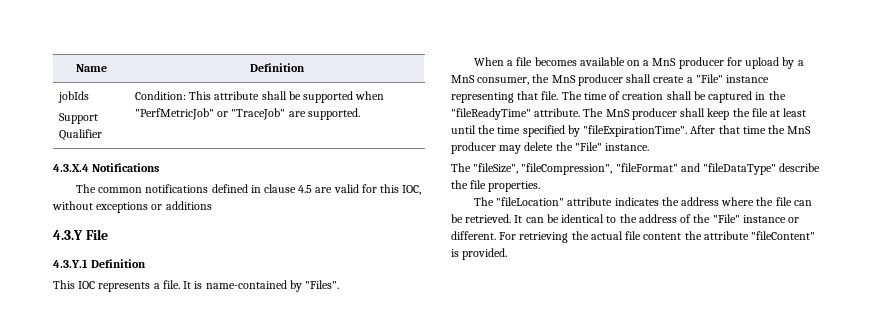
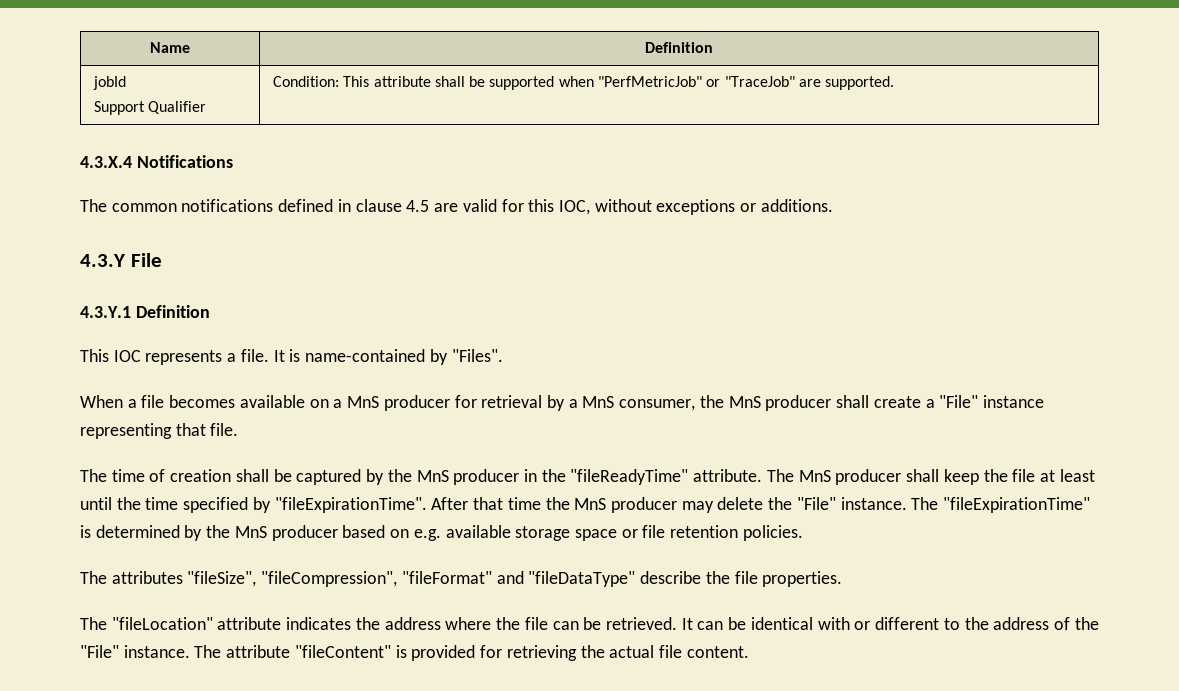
- jobIds
+ jobId
- The common notifications defined in clause 4.5 are valid for this IOC, without exceptions or additions
+ The common notifications defined in clause 4.5 are valid for this IOC, without exceptions or additions.
- When a file becomes available on a MnS producer for upload by a MnS consumer, the MnS producer shall create a "File" instance representing that file. The time of creation shall be captured in the "fileReadyTime" attribute.
+ When a file becomes available on a MnS producer for retrieval by a MnS consumer, the MnS producer shall create a "File" instance representing that file.
+ The time of creation shall be captured by the MnS producer in the "fileReadyTime" attribute.
- After that time the MnS producer may delete the "File" instance.
- The "fileSize", "fileCompression", "fileFormat" and "fileDataType" describe the file properties.
+ After that time the MnS producer may delete the "File" instance. The "fileExpirationTime" is determined by the MnS producer based on e.g. available storage space or file retention policies.
+ The attributes "fileSize", "fileCompression", "fileFormat" and "fileDataType" describe the file properties.
- It can be identical to the address of the "File" instance or different. For retrieving the actual file content the attribute "fileContent" is provided.
+ It can be identical with or different to the address of the "File" instance. The attribute "fileContent" is provided for retrieving the actual file content.

